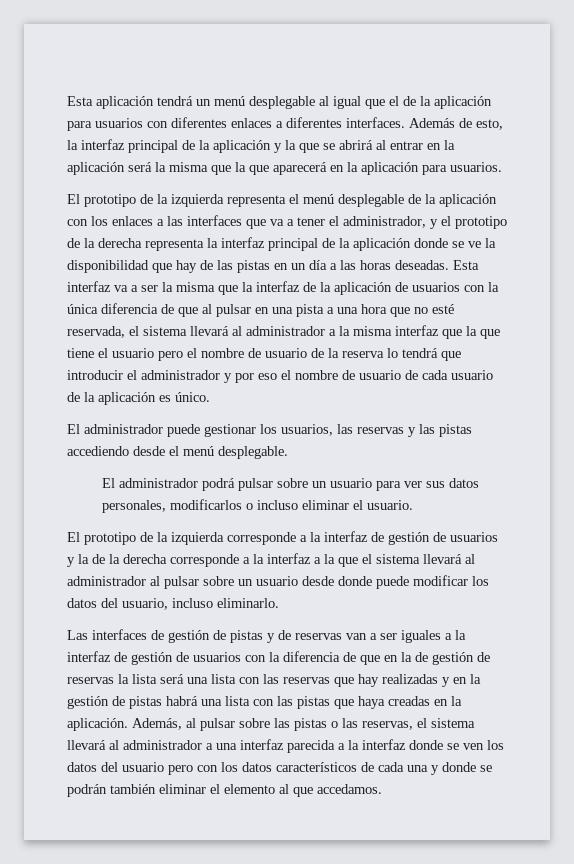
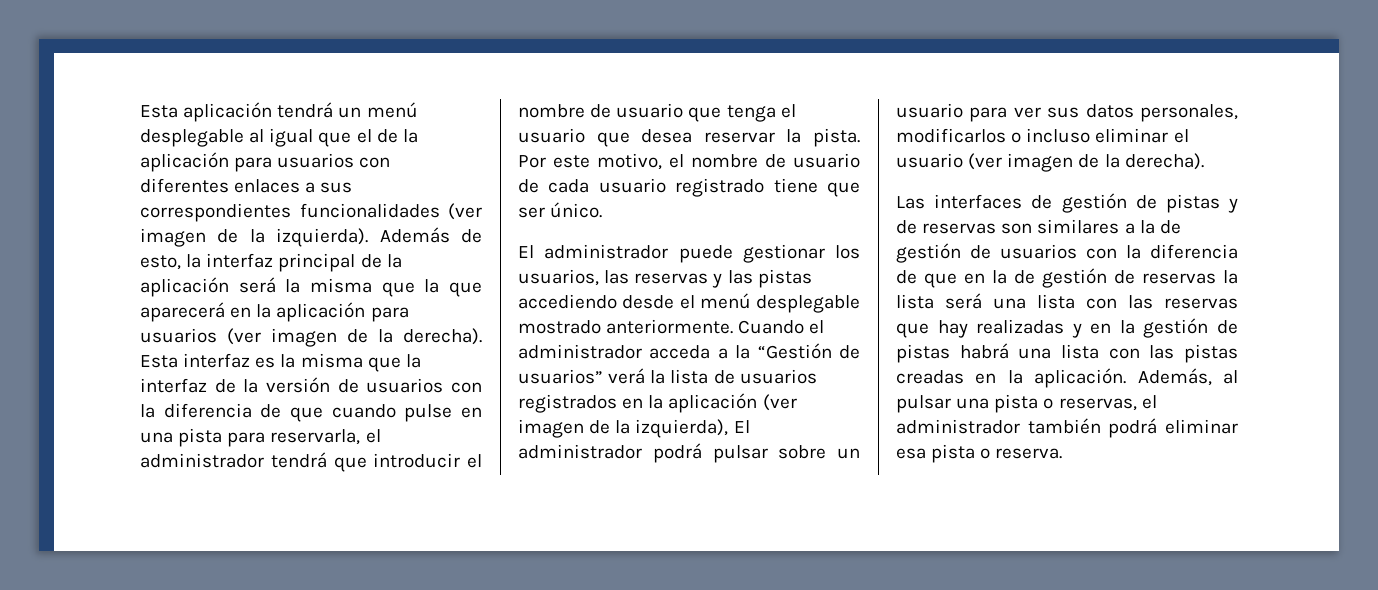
- Esta aplicación tendrá un menú desplegable al igual que el de la aplicación para usuarios con diferentes enlaces a diferentes interfaces.
+ Esta aplicación tendrá un menú desplegable al igual que el de la aplicación para usuarios con diferentes enlaces a sus correspondientes funcionalidades (ver imagen de la izquierda).
- Además de esto, la interfaz principal de la aplicación y la que se abrirá al entrar en la aplicación será la misma que la que aparecerá en la aplicación para usuarios.
- El prototipo de la izquierda representa el menú desplegable de la aplicación con los enlaces a las interfaces que va a tener el administrador, y el prototipo de la derecha representa la interfaz principal de la aplicación donde se ve la disponibilidad que hay de las pistas en un día a las horas deseadas. Esta interfaz va a ser la misma que la interfaz de la aplicación de usuarios con la única diferencia de que al pulsar en una pista a una hora que no esté reservada, el sistema llevará al administrador a la misma interfaz que la que tiene el usuario pero el nombre de usuario de la reserva lo tendrá que introducir el administrador y por eso el nombre de usuario de cada usuario de la aplicación es único.
+ Además de esto, la interfaz principal de la aplicación será la misma que la que aparecerá en la aplicación para usuarios (ver imagen de la derecha). Esta interfaz es la misma que la interfaz de la versión de usuarios con la diferencia de que cuando pulse en una pista para reservarla, el administrador tendrá que introducir el nombre de usuario que tenga el usuario que desea reservar la pista. Por este motivo, el nombre de usuario de cada usuario registrado tiene que ser único.
- El administrador puede gestionar los usuarios, las reservas y las pistas accediendo desde el menú desplegable.
- El administrador podrá pulsar sobre un usuario para ver sus datos personales, modificarlos o incluso eliminar el usuario.
- El prototipo de la izquierda corresponde a la interfaz de gestión de usuarios y la de la derecha corresponde a la interfaz a la que el sistema llevará al administrador al pulsar sobre un usuario desde donde puede modificar los datos del usuario, incluso eliminarlo.
+ El administrador puede gestionar los usuarios, las reservas y las pistas accediendo desde el menú desplegable mostrado anteriormente. Cuando el administrador acceda a la “Gestión de usuarios” verá la lista de usuarios registrados en la aplicación (ver imagen de la izquierda), El administrador podrá pulsar sobre un usuario para ver sus datos personales, modificarlos o incluso eliminar el usuario (ver imagen de la derecha).
- Las interfaces de gestión de pistas y de reservas van a ser iguales a la interfaz de gestión de usuarios con la diferencia de que en la de gestión de reservas la lista será una lista con las reservas que hay realizadas y en la gestión de pistas habrá una lista con las pistas que haya creadas en la aplicación.
+ Las interfaces de gestión de pistas y de reservas son similares a la de gestión de usuarios con la diferencia de que en la de gestión de reservas la lista será una lista con las reservas que hay realizadas y en la gestión de pistas habrá una lista con las pistas creadas en la aplicación.
- Además, al pulsar sobre las pistas o las reservas, el sistema llevará al administrador a una interfaz parecida a la interfaz donde se ven los datos del usuario pero con los datos característicos de cada una y donde se podrán también eliminar el elemento al que accedamos.
+ Además, al pulsar una pista o reservas, el administrador también podrá eliminar esa pista o reserva.

